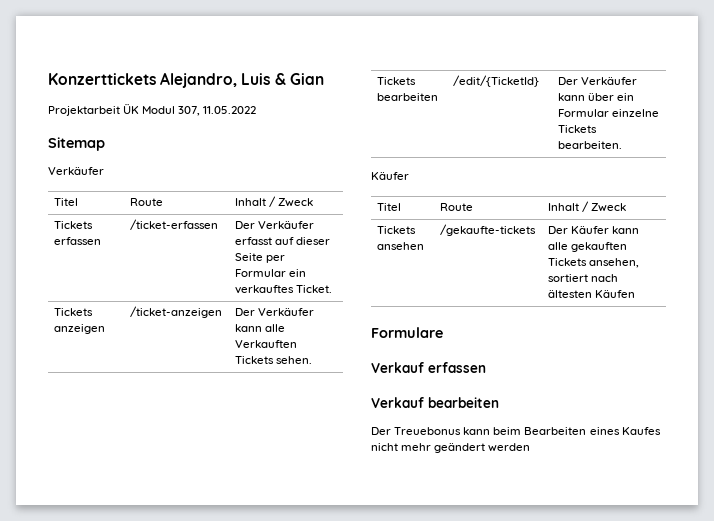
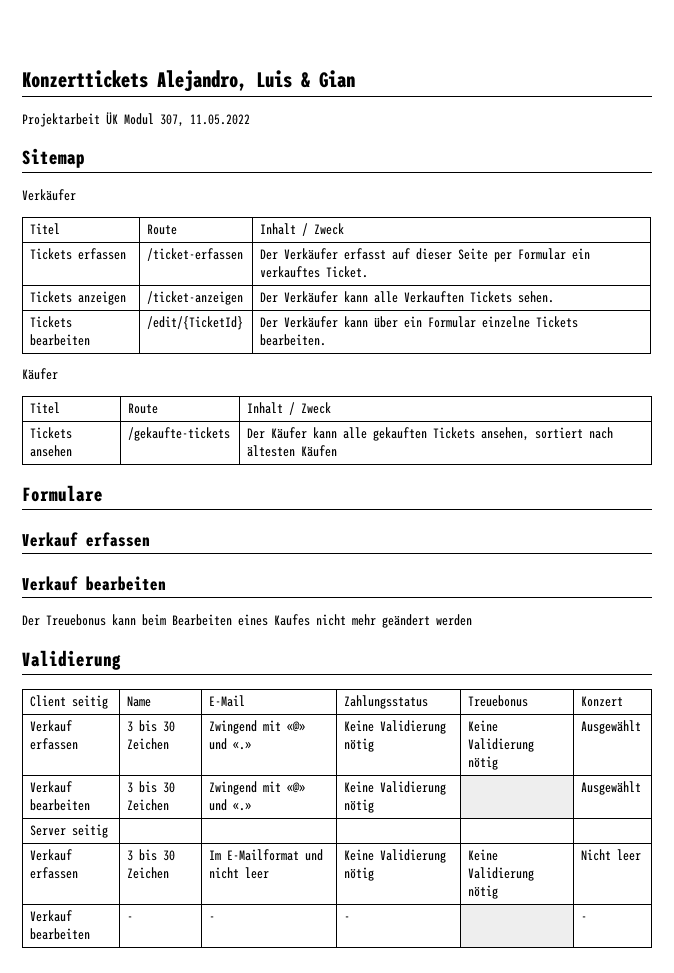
  Der Treuebonus kann beim Bearbeiten eines Kaufes nicht mehr geändert werden
+ Validierung
+ Client seitig | Name | E-Mail | Zahlungsstatus | Treuebonus | Konzert
+ Verkauf erfassen | 3 bis 30 Zeichen | Zwingend mit «@» und «.» | Keine Validierung nötig | Keine Validierung nötig | Ausgewählt
+ Verkauf bearbeiten | 3 bis 30 Zeichen | Zwingend mit «@» und «.» | Keine Validierung nötig | | Ausgewählt
+ Server seitig | | | | |
+ Verkauf erfassen | 3 bis 30 Zeichen | Im E-Mailformat und nicht leer | Keine Validierung nötig | Keine Validierung nötig | Nicht leer
+ Verkauf bearbeiten | - | - | - | | -

